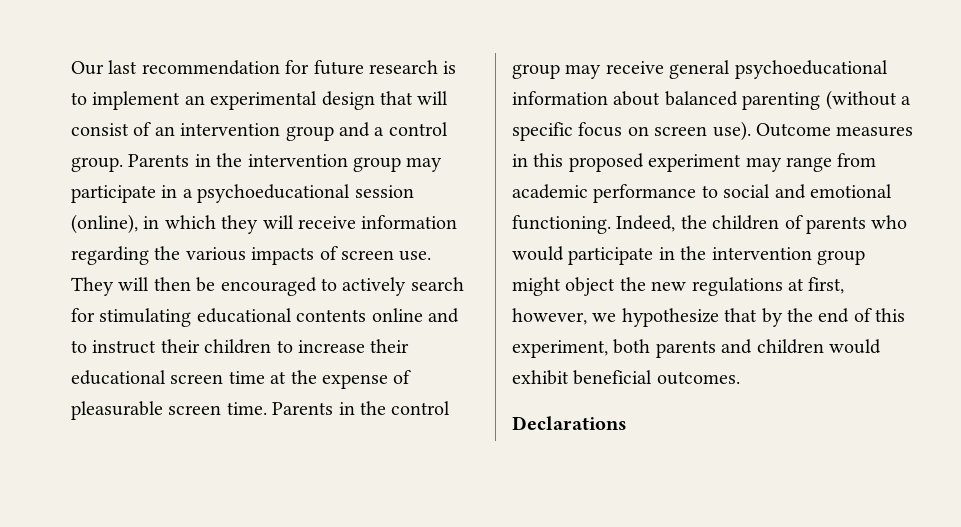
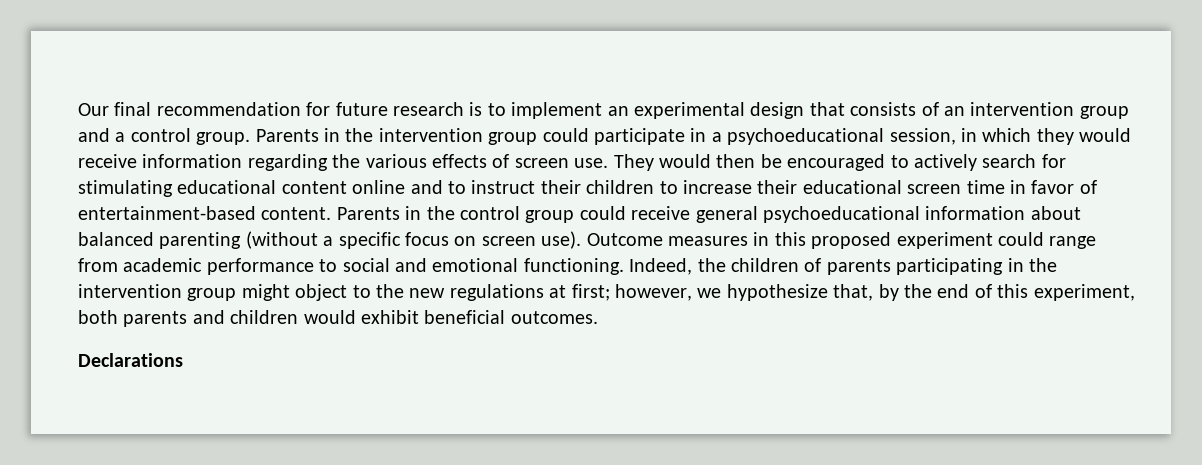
- Our last recommendation for future research is to implement an experimental design that will consist of an intervention group and a control group.
+ Our final recommendation for future research is to implement an experimental design that consists of an intervention group and a control group.
- Parents in the intervention group may participate in a psychoeducational session (online), in which they will receive information regarding the various impacts of screen use.
+ Parents in the intervention group could participate in a psychoeducational session, in which they would receive information regarding the various effects of screen use.
- They will then be encouraged to actively search for stimulating educational contents online and to instruct their children to increase their educational screen time at the expense of pleasurable screen time.
+ They would then be encouraged to actively search for stimulating educational content online and to instruct their children to increase their educational screen time in favor of entertainment-based content.
- Parents in the control group may receive general psychoeducational information about balanced parenting (without a specific focus on screen use).
+ Parents in the control group could receive general psychoeducational information about balanced parenting (without a specific focus on screen use).
- Outcome measures in this proposed experiment may range from academic performance to social and emotional functioning.
+ Outcome measures in this proposed experiment could range from academic performance to social and emotional functioning.
- Indeed, the children of parents who would participate in the intervention group might object the new regulations at first, however, we hypothesize that by the end of this experiment, both parents and children would exhibit beneficial outcomes.
+ Indeed, the children of parents participating in the intervention group might object to the new regulations at first; however, we hypothesize that, by the end of this experiment, both parents and children would exhibit beneficial outcomes.

